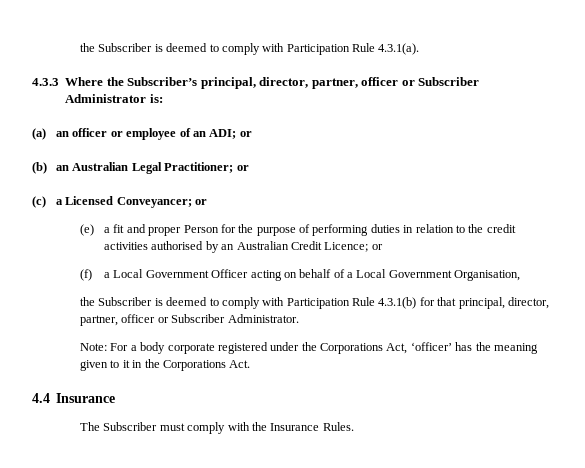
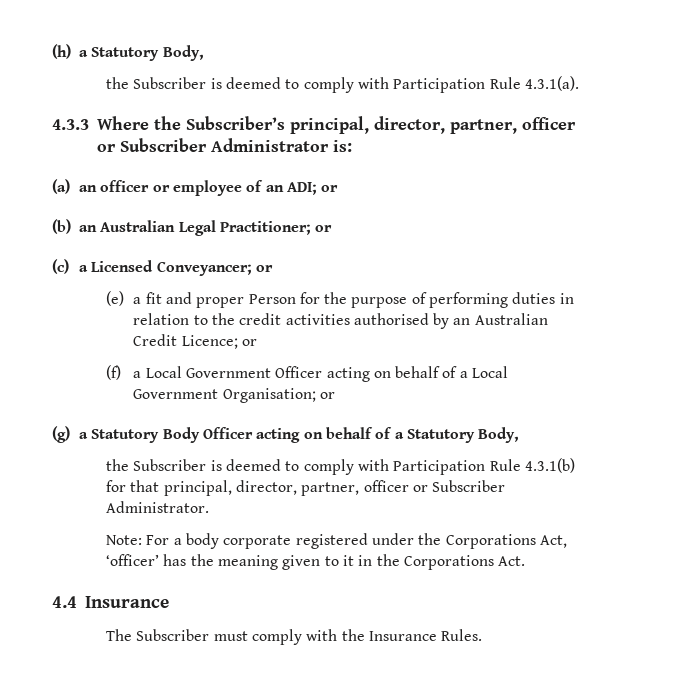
+ (h) a Statutory Body,
- (f) a Local Government Officer acting on behalf of a Local Government Organisation,
+ (f) a Local Government Officer acting on behalf of a Local Government Organisation; or
+ (g) a Statutory Body Officer acting on behalf of a Statutory Body,

